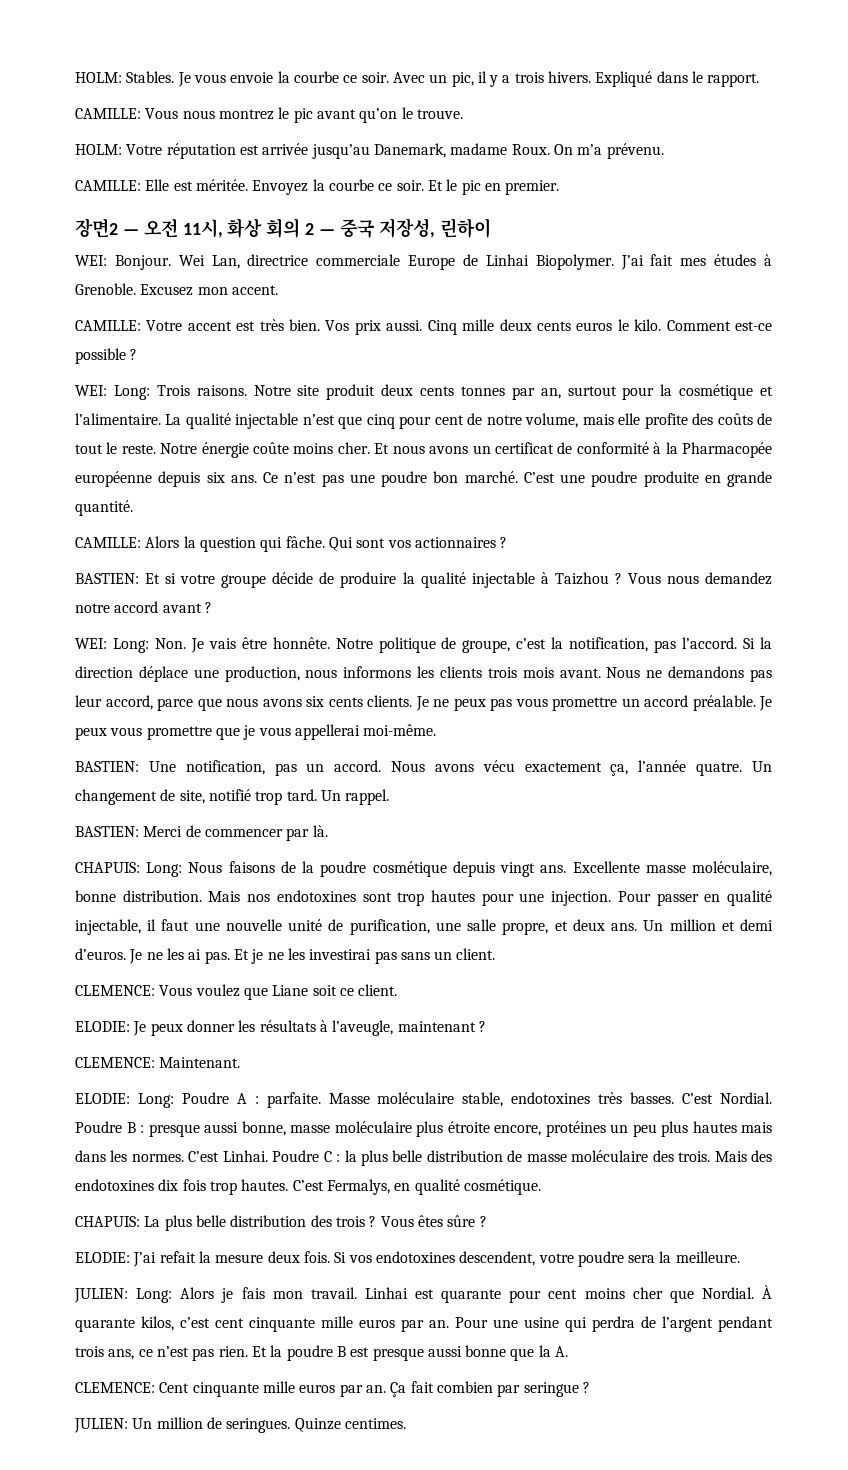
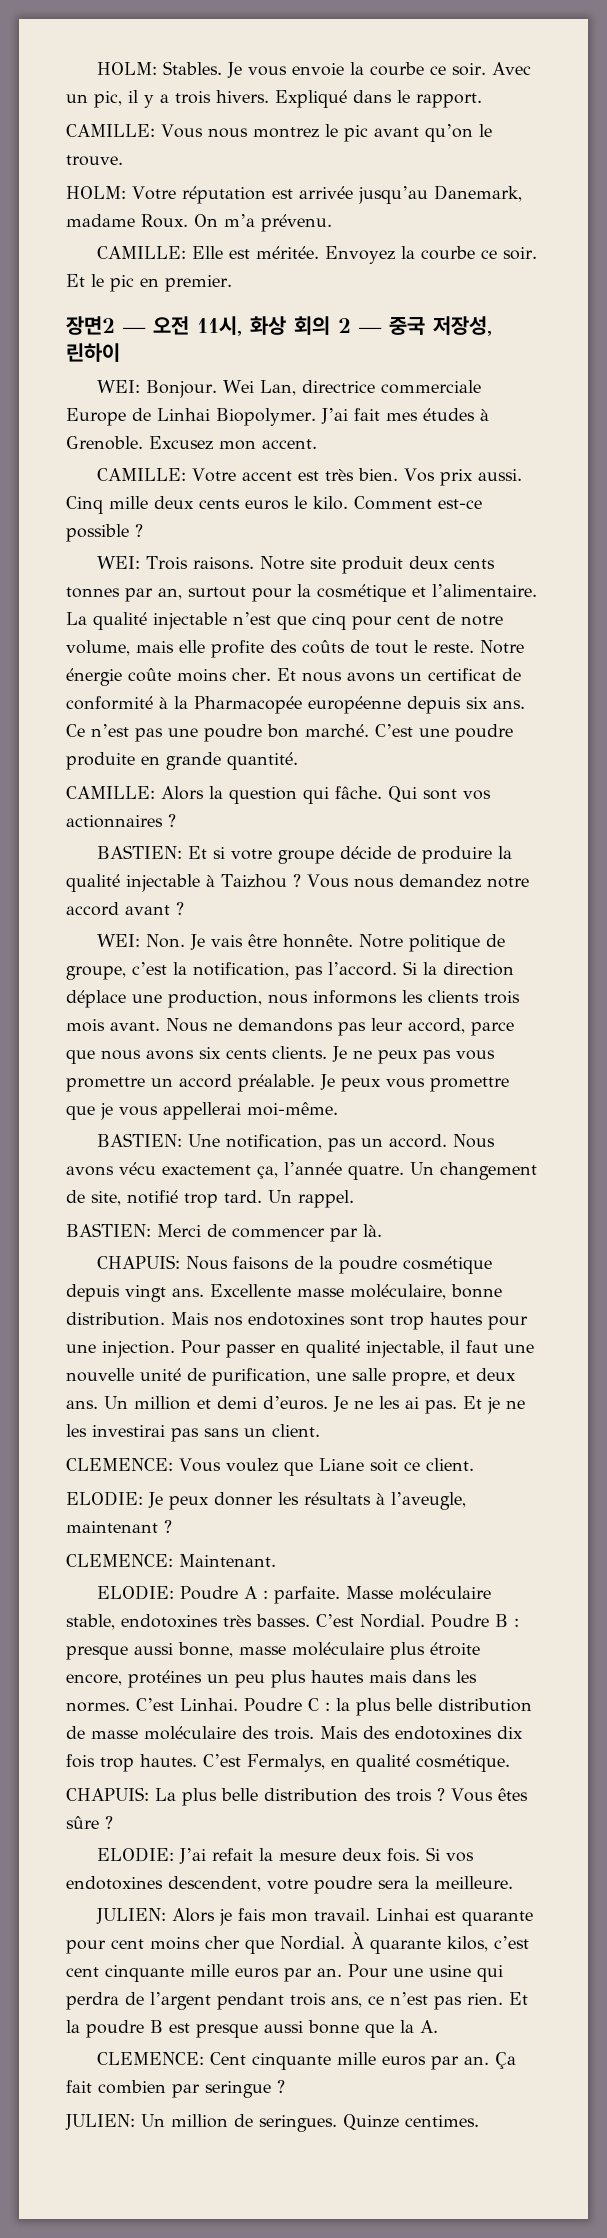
- WEI: Long: Trois raisons.
+ WEI: Trois raisons.
- WEI: Long: Non. Je vais être honnête.
+ WEI: Non. Je vais être honnête.
- CHAPUIS: Long: Nous faisons de la poudre cosmétique depuis vingt ans.
+ CHAPUIS: Nous faisons de la poudre cosmétique depuis vingt ans.
- ELODIE: Long: Poudre A : parfaite.
+ ELODIE: Poudre A : parfaite.
- JULIEN: Long: Alors je fais mon travail.
+ JULIEN: Alors je fais mon travail.

